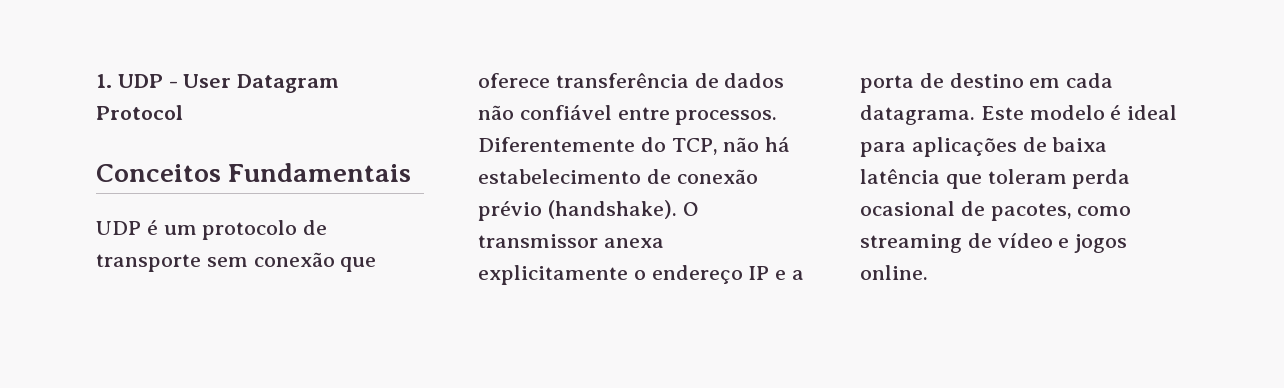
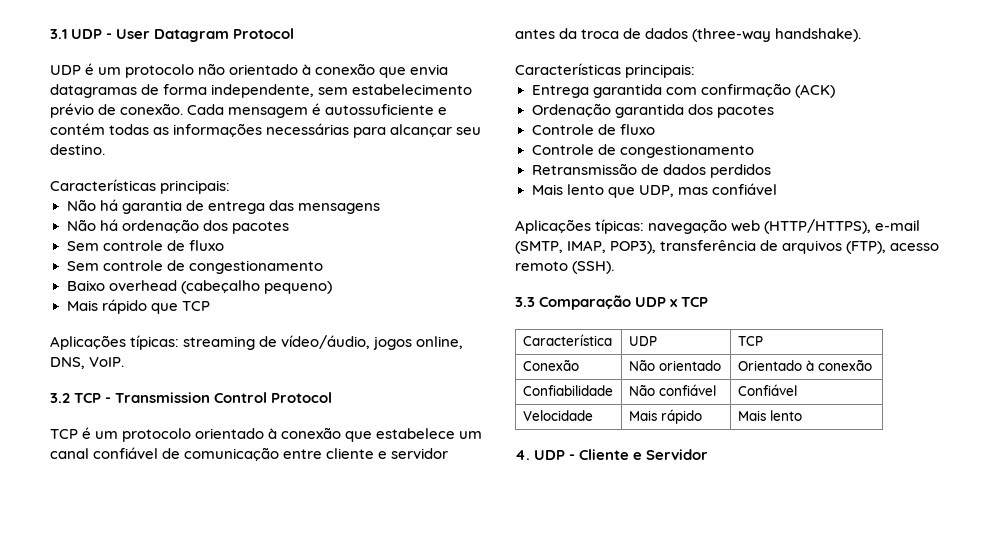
- 1. UDP - User Datagram Protocol
+ 3.1 UDP - User Datagram Protocol
- Conceitos Fundamentais
- UDP é um protocolo de transporte sem conexão que oferece transferência de dados não confiável entre processos. Diferentemente do TCP, não há estabelecimento de conexão prévio (handshake). O transmissor anexa explicitamente o endereço IP e a porta de destino em cada datagrama. Este modelo é ideal para aplicações de baixa latência que toleram perda ocasional de pacotes, como streaming de vídeo e jogos online.
+ UDP é um protocolo não orientado à conexão que envia datagramas de forma independente, sem estabelecimento prévio de conexão. Cada mensagem é autossuficiente e contém todas as informações necessárias para alcançar seu destino.
+ Características principais:
+ Não há garantia de entrega das mensagens
+ Não há ordenação dos pacotes
+ Sem controle de fluxo
+ Sem controle de congestionamento
+ Baixo overhead (cabeçalho pequeno)
+ Mais rápido que TCP
+ Aplicações típicas: streaming de vídeo/áudio, jogos online, DNS, VoIP.
+ 3.2 TCP - Transmission Control Protocol
+ TCP é um protocolo orientado à conexão que estabelece um canal confiável de comunicação entre cliente e servidor antes da troca de dados (three-way handshake).
+ Características principais:
+ Entrega garantida com confirmação (ACK)
+ Ordenação garantida dos pacotes
+ Controle de fluxo
+ Controle de congestionamento
+ Retransmissão de dados perdidos
+ Mais lento que UDP, mas confiável
+ Aplicações típicas: navegação web (HTTP/HTTPS), e-mail (SMTP, IMAP, POP3), transferência de arquivos (FTP), acesso remoto (SSH).
+ 3.3 Comparação UDP x TCP
+ Característica | UDP | TCP
+ Conexão | Não orientado | Orientado à conexão
+ Confiabilidade | Não confiável | Confiável
+ Velocidade | Mais rápido | Mais lento
+ 4. UDP - Cliente e Servidor

